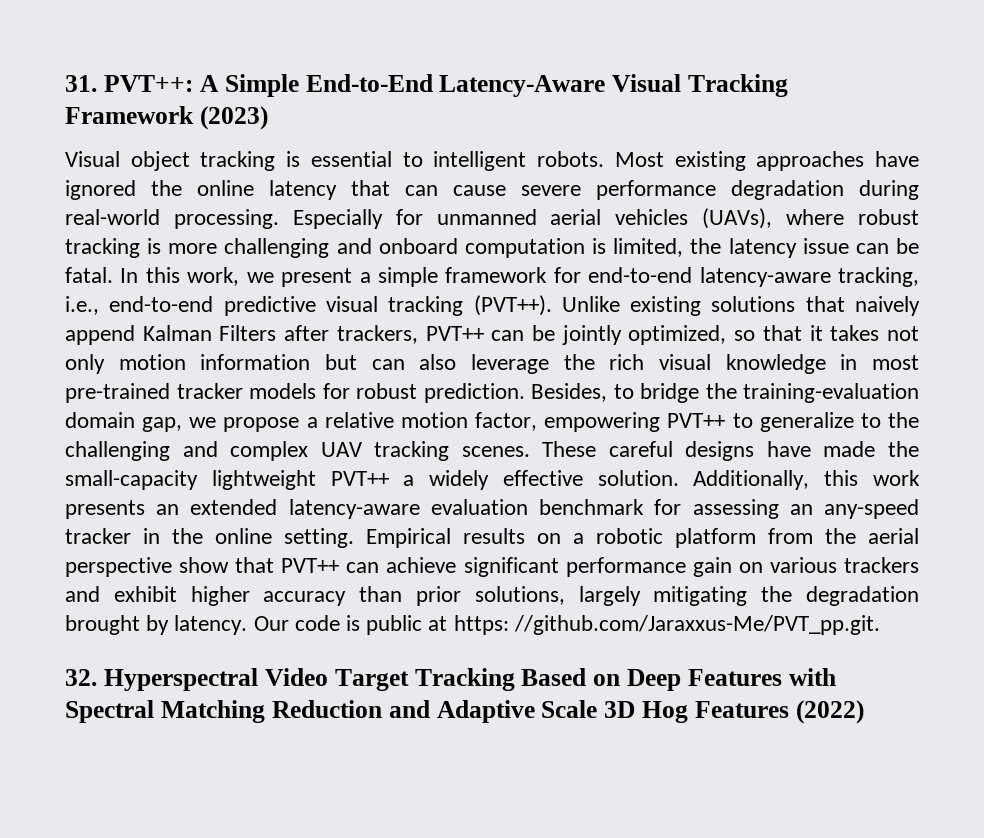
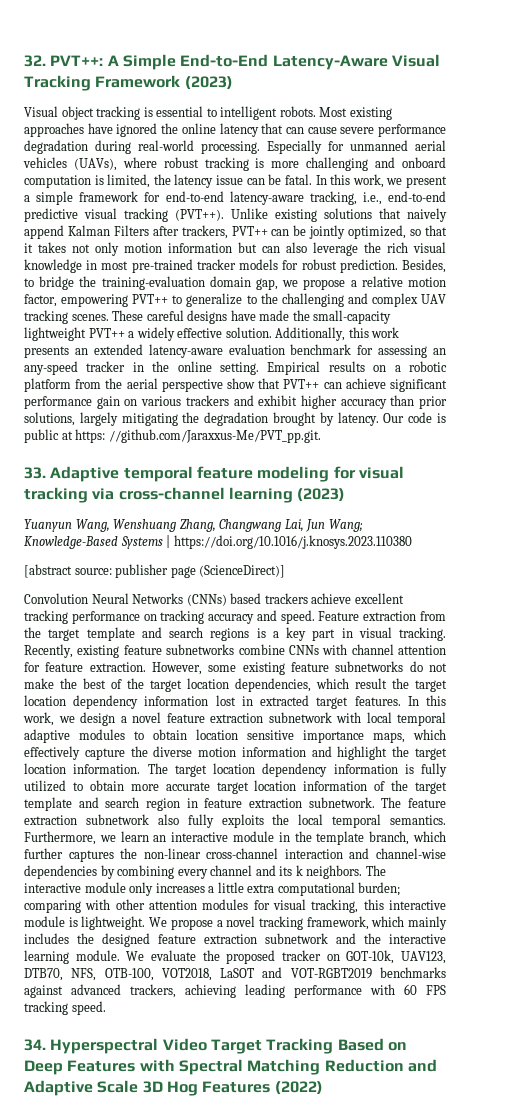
- 31. PVT++: A Simple End-to-End Latency-Aware Visual Tracking Framework (2023)
+ 32. PVT++: A Simple End-to-End Latency-Aware Visual Tracking Framework (2023)
- 32. Hyperspectral Video Target Tracking Based on Deep Features with Spectral Matching Reduction and Adaptive Scale 3D Hog Features (2022)
+ 33. Adaptive temporal feature modeling for visual tracking via cross-channel learning (2023)
+ Yuanyun Wang, Wenshuang Zhang, Changwang Lai, Jun Wang; Knowledge-Based Systems | https://doi.org/10.1016/j.knosys.2023.110380
+ [abstract source: publisher page (ScienceDirect)]
+ Convolution Neural Networks (CNNs) based trackers achieve excellent tracking performance on tracking accuracy and speed. Feature extraction from the target template and search regions is a key part in visual tracking. Recently, existing feature subnetworks combine CNNs with channel attention for feature extraction. However, some existing feature subnetworks do not make the best of the target location dependencies, which result the target location dependency information lost in extracted target features. In this work, we design a novel feature extraction subnetwork with local temporal adaptive modules to obtain location sensitive importance maps, which effectively capture the diverse motion information and highlight the target location information. The target location dependency information is fully utilized to obtain more accurate target location information of the target template and search region in feature extraction subnetwork. The feature extraction subnetwork also fully exploits the local temporal semantics. Furthermore, we learn an interactive module in the template branch, which further captures the non-linear cross-channel interaction and channel-wise dependencies by combining every channel and its k neighbors. The interactive module only increases a little extra computational burden; comparing with other attention modules for visual tracking, this interactive module is lightweight. We propose a novel tracking framework, which mainly includes the designed feature extraction subnetwork and the interactive learning module. We evaluate the proposed tracker on GOT-10k, UAV123, DTB70, NFS, OTB-100, VOT2018, LaSOT and VOT-RGBT2019 benchmarks against advanced trackers, achieving leading performance with 60 FPS tracking speed.
+ 34. Hyperspectral Video Target Tracking Based on Deep Features with Spectral Matching Reduction and Adaptive Scale 3D Hog Features (2022)

